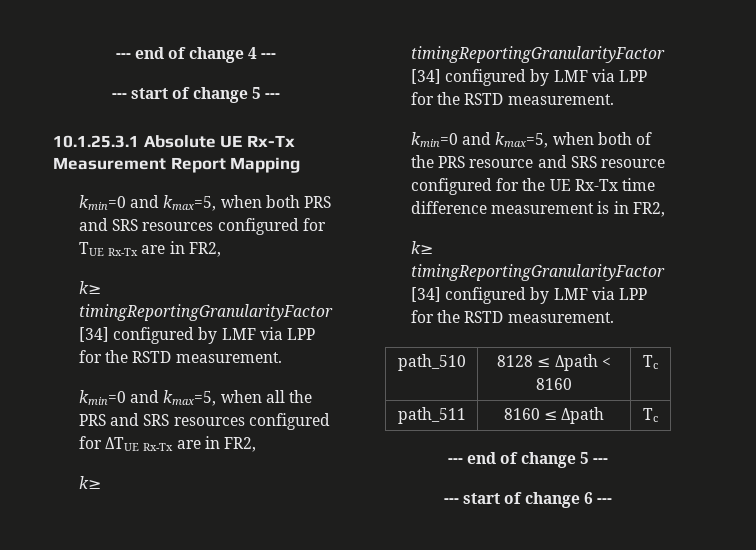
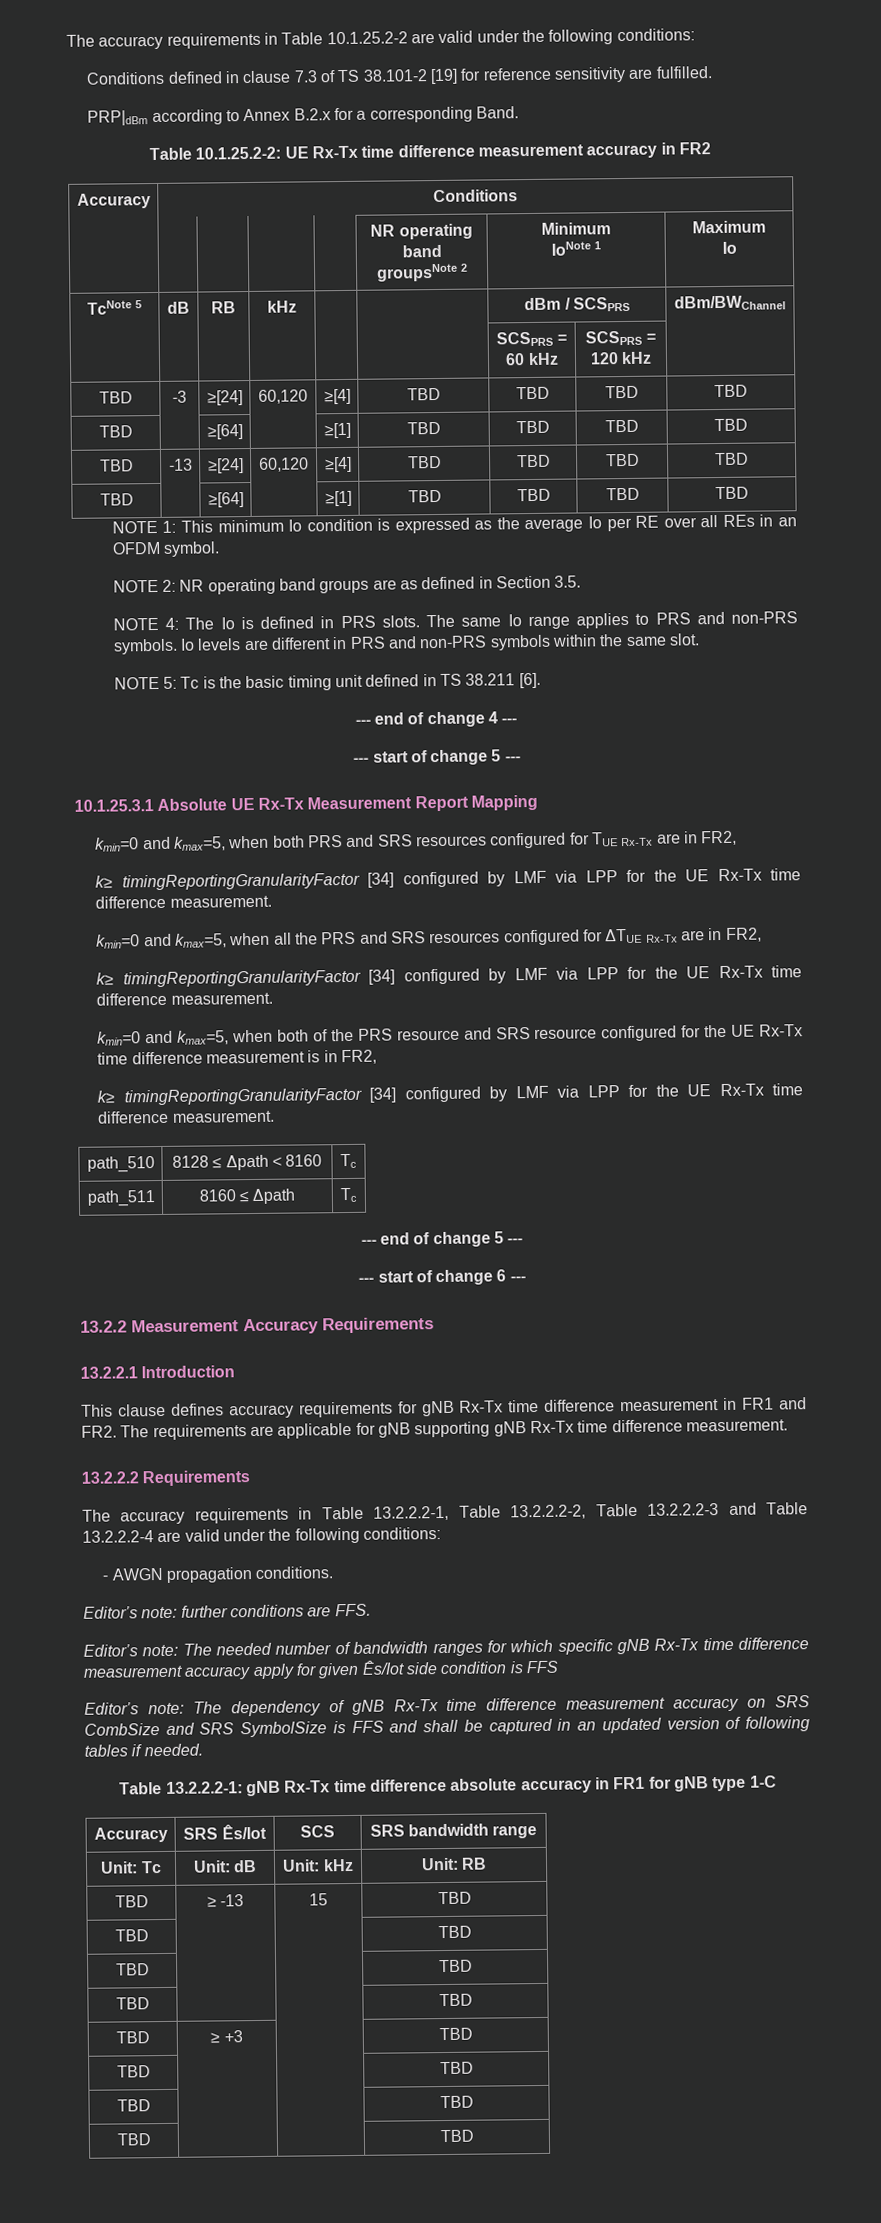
+ The accuracy requirements in Table 10.1.25.2-2 are valid under the following conditions:
+ Conditions defined in clause 7.3 of TS 38.101-2 [19] for reference sensitivity are fulfilled.
+ PRP|dBm according to Annex B.2.x for a corresponding Band.
+ Table 10.1.25.2-2: UE Rx-Tx time difference measurement accuracy in FR2
+ Accuracy | Conditions
+ | | | | | NR operating band groupsNote 2 | Minimum
+ IoNote 1 | Maximum
+ Io
+ TcNote 5 | dB | RB | kHz | | | dBm / SCSPRS | dBm/BWChannel
+ | | | | | | SCSPRS = 60 kHz | SCSPRS = 120 kHz |
+ TBD | -3 | ≥[24] | 60,120 | ≥[4] | TBD | TBD | TBD | TBD
+ TBD | | ≥[64] | | ≥[1] | TBD | TBD | TBD | TBD
+ TBD | -13 | ≥[24] | 60,120 | ≥[4] | TBD | TBD | TBD | TBD
+ TBD | | ≥[64] | | ≥[1] | TBD | TBD | TBD | TBD
+ NOTE 1: This minimum Io condition is expressed as the average Io per RE over all REs in an OFDM symbol.
+ NOTE 2: NR operating band groups are as defined in Section 3.5.
+ NOTE 4: The Io is defined in PRS slots. The same Io range applies to PRS and non-PRS symbols. Io levels are different in PRS and non-PRS symbols within the same slot.
+ NOTE 5: Tc is the basic timing unit defined in TS 38.211 [6].
  kmin=0 and kmax=5, when both PRS and SRS resources configured for TUE Rx-Tx are in FR2,
- k≥ timingReportingGranularityFactor [34] configured by LMF via LPP for the RSTD measurement.
+ k≥ timingReportingGranularityFactor [34] configured by LMF via LPP for the UE Rx-Tx time difference measurement.
  kmin=0 and kmax=5, when all the PRS and SRS resources configured for ΔTUE Rx-Tx are in FR2,
- k≥ timingReportingGranularityFactor [34] configured by LMF via LPP for the RSTD measurement.
+ k≥ timingReportingGranularityFactor [34] configured by LMF via LPP for the UE Rx-Tx time difference measurement.
  kmin=0 and kmax=5, when both of the PRS resource and SRS resource configured for the UE Rx-Tx time difference measurement is in FR2,
- k≥ timingReportingGranularityFactor [34] configured by LMF via LPP for the RSTD measurement.
+ k≥ timingReportingGranularityFactor [34] configured by LMF via LPP for the UE Rx-Tx time difference measurement.
+ 13.2.2 Measurement Accuracy Requirements
+ 13.2.2.1 Introduction
+ This clause defines accuracy requirements for gNB Rx-Tx time difference measurement in FR1 and FR2. The requirements are applicable for gNB supporting gNB Rx-Tx time difference measurement.
+ 13.2.2.2 Requirements
+ The accuracy requirements in Table 13.2.2.2-1, Table 13.2.2.2-2, Table 13.2.2.2-3 and Table 13.2.2.2-4 are valid under the following conditions:
+ - AWGN propagation conditions.
+ Editor’s note: further conditions are FFS.
+ Editor’s note: The needed number of bandwidth ranges for which specific gNB Rx-Tx time difference measurement accuracy apply for given Ês/Iot side condition is FFS
+ Editor’s note: The dependency of gNB Rx-Tx time difference measurement accuracy on SRS CombSize and SRS SymbolSize is FFS and shall be captured in an updated version of following tables if needed.
+ Table 13.2.2.2-1: gNB Rx-Tx time difference absolute accuracy in FR1 for gNB type 1-C
+ Accuracy | SRS Ês/Iot | SCS | SRS bandwidth range
+ Unit: Tc | Unit: dB | Unit: kHz | Unit: RB
+ TBD | ≥ -13 | 15 | TBD
+ TBD | | | TBD
+ TBD | | | TBD
+ TBD | | | TBD
+ TBD | ≥ +3 | | TBD
+ TBD | | | TBD
+ TBD | | | TBD
+ TBD | | | TBD

